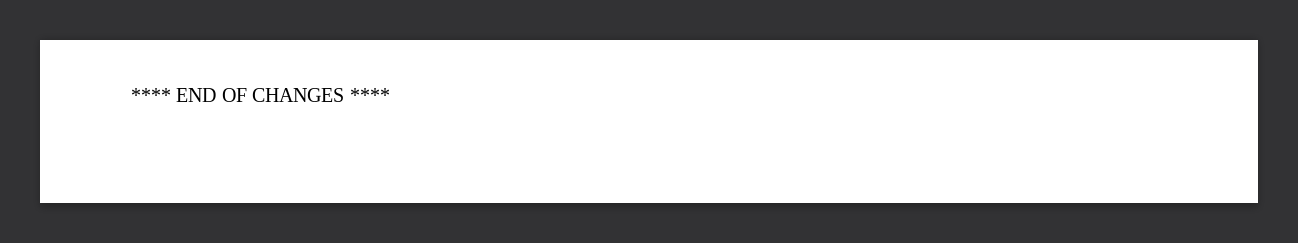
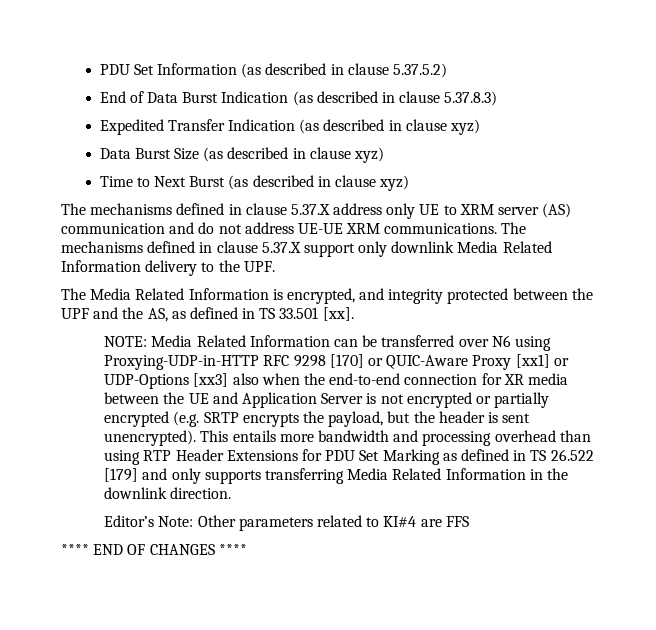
+ PDU Set Information (as described in clause 5.37.5.2)
+ End of Data Burst Indication (as described in clause 5.37.8.3)
+ Expedited Transfer Indication (as described in clause xyz)
+ Data Burst Size (as described in clause xyz)
+ Time to Next Burst (as described in clause xyz)
+ The mechanisms defined in clause 5.37.X address only UE to XRM server (AS) communication and do not address UE-UE XRM communications. The mechanisms defined in clause 5.37.X support only downlink Media Related Information delivery to the UPF.
+ The Media Related Information is encrypted, and integrity protected between the UPF and the AS, as defined in TS 33.501 [xx].
+ NOTE: Media Related Information can be transferred over N6 using Proxying-UDP-in-HTTP RFC 9298 [170] or QUIC-Aware Proxy [xx1] or UDP-Options [xx3] also when the end-to-end connection for XR media between the UE and Application Server is not encrypted or partially encrypted (e.g. SRTP encrypts the payload, but the header is sent unencrypted). This entails more bandwidth and processing overhead than using RTP Header Extensions for PDU Set Marking as defined in TS 26.522 [179] and only supports transferring Media Related Information in the downlink direction.
+ Editor’s Note: Other parameters related to KI#4 are FFS

